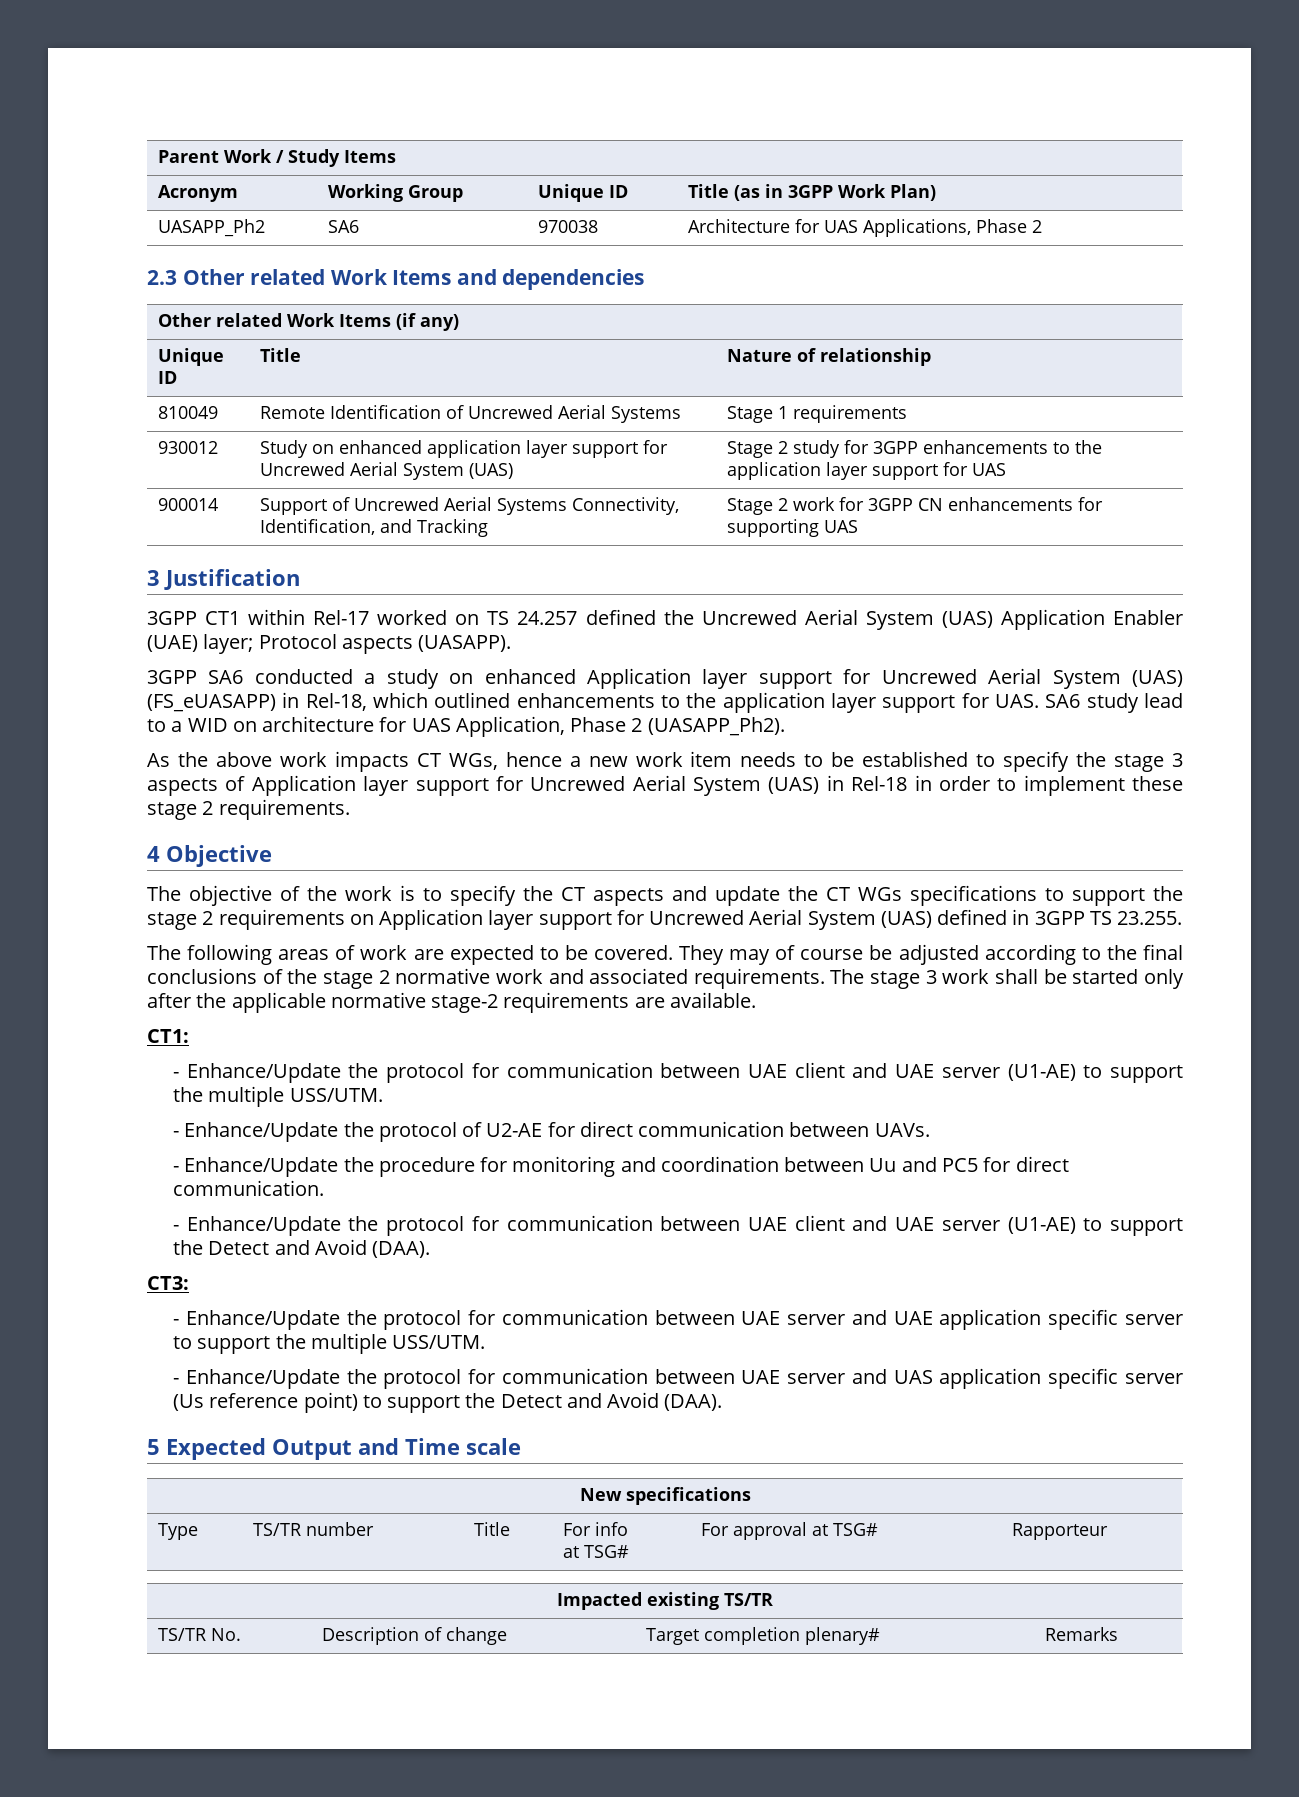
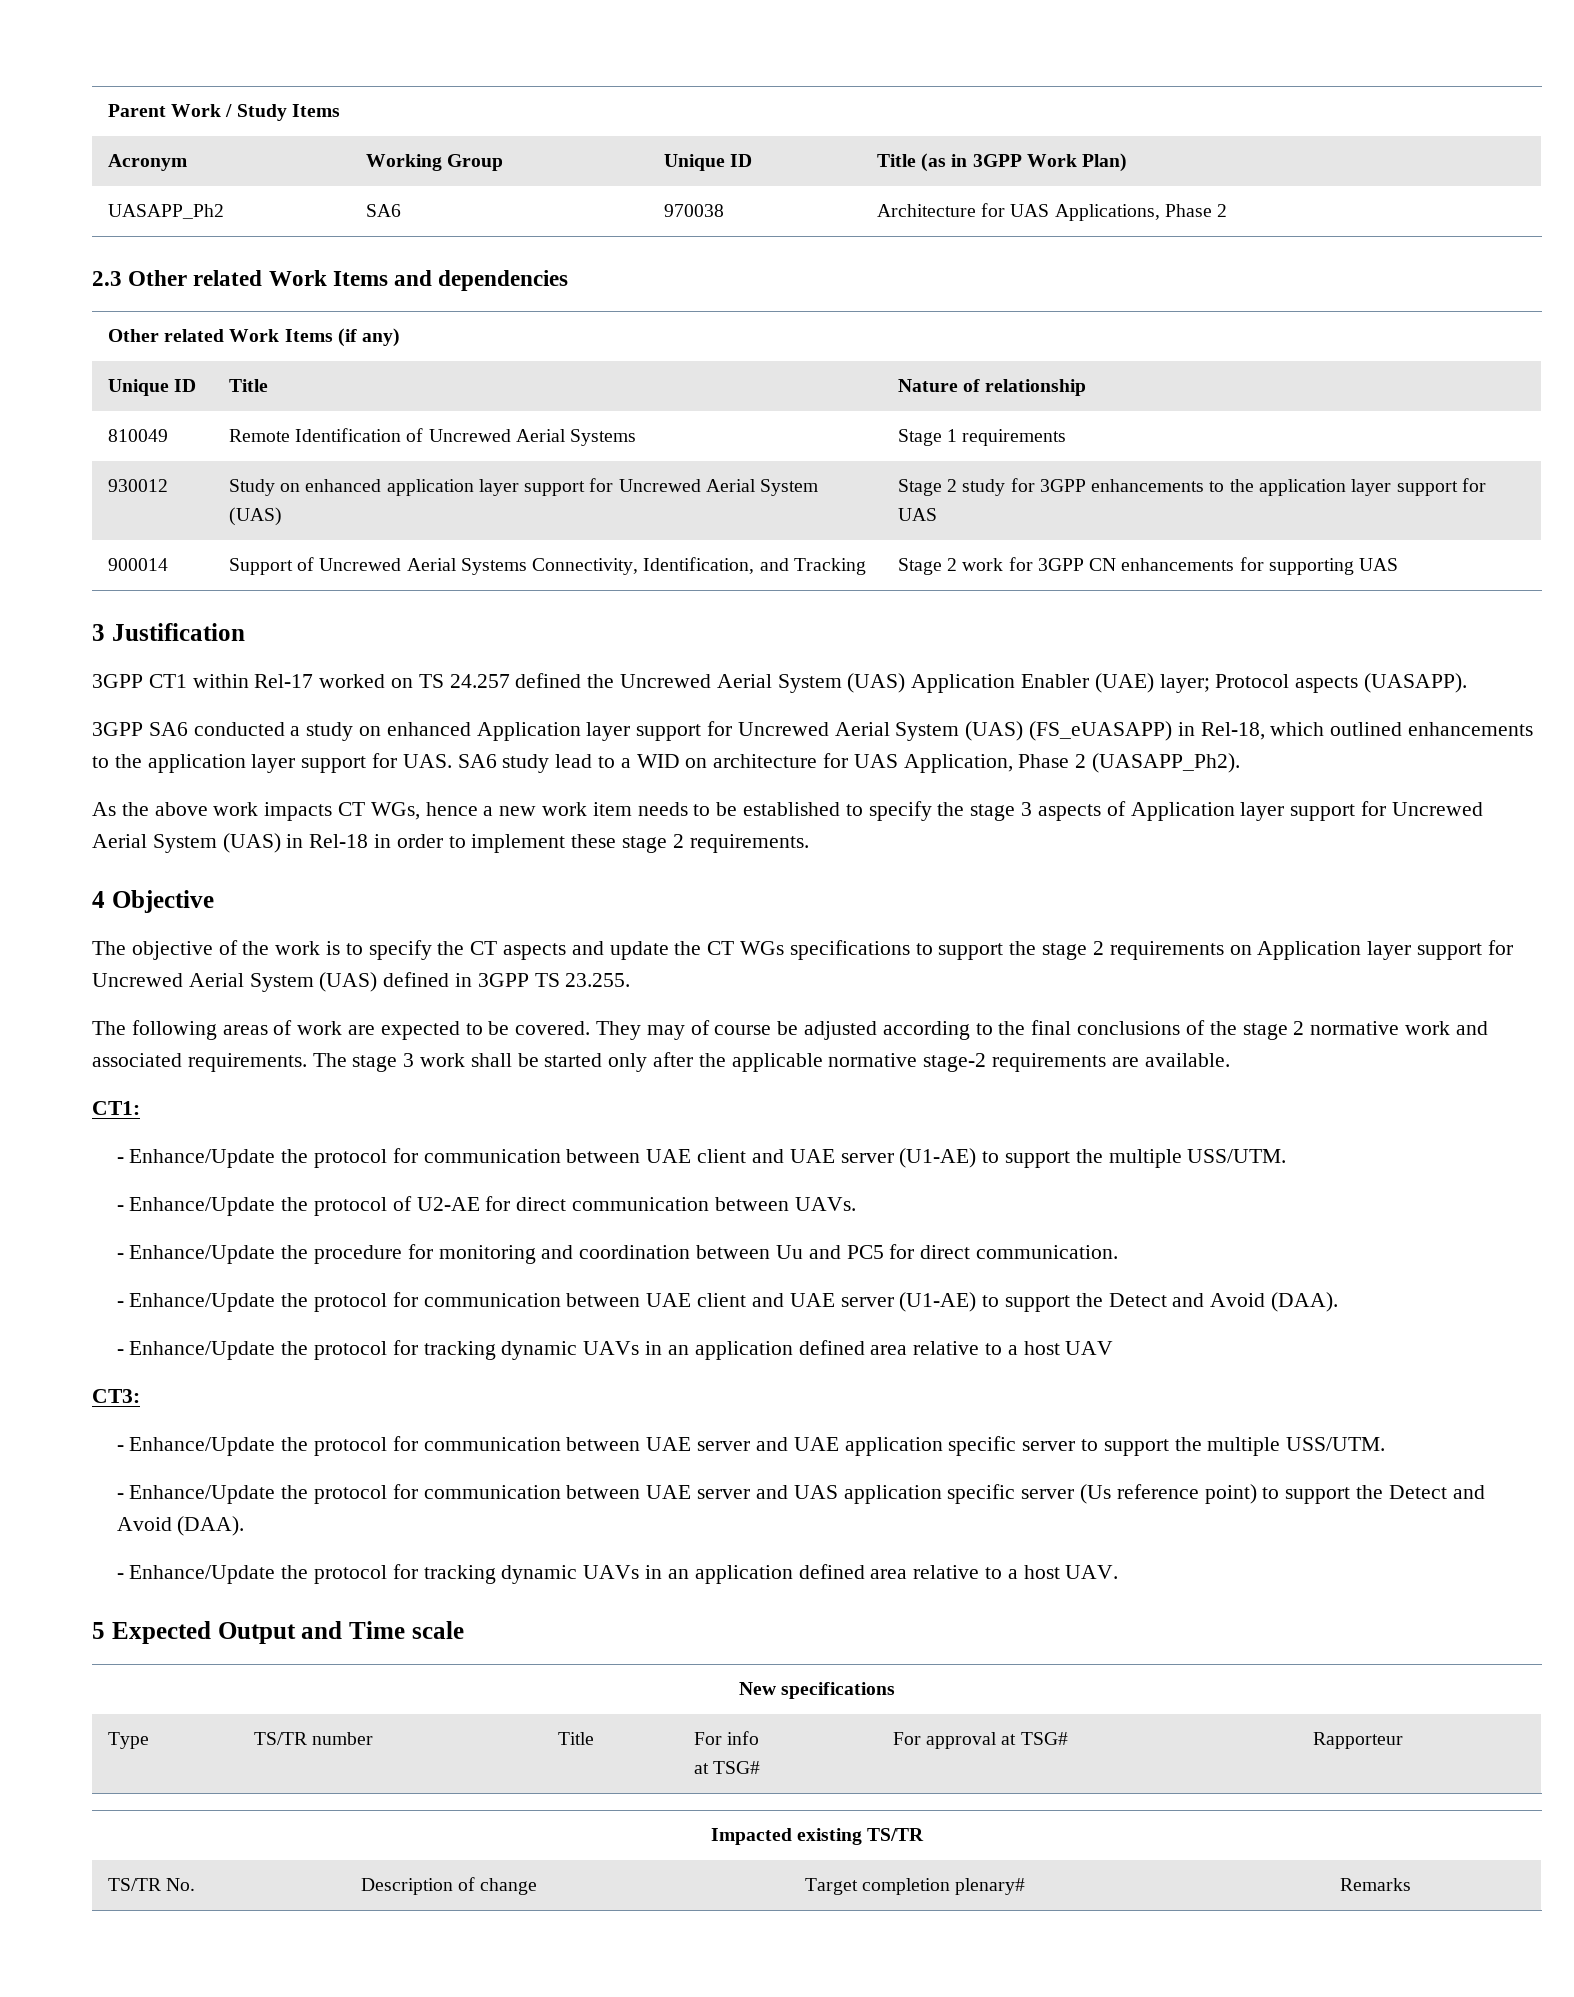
+ - Enhance/Update the protocol for tracking dynamic UAVs in an application defined area relative to a host UAV
+ - Enhance/Update the protocol for tracking dynamic UAVs in an application defined area relative to a host UAV.

